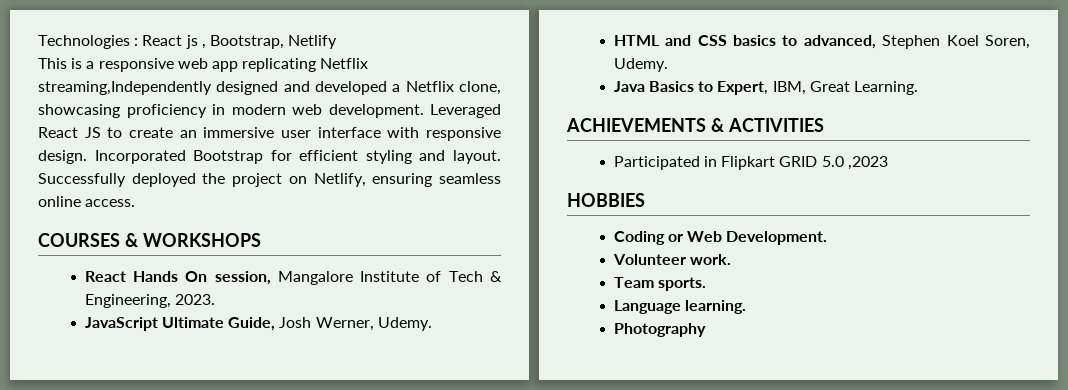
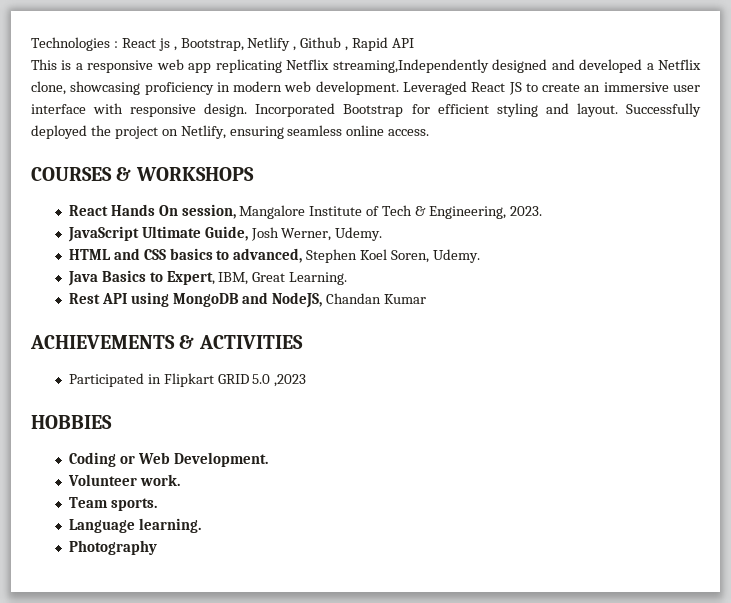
- Technologies : React js , Bootstrap, Netlify
+ Technologies : React js , Bootstrap, Netlify , Github , Rapid API
+ Rest API using MongoDB and NodeJS, Chandan Kumar

